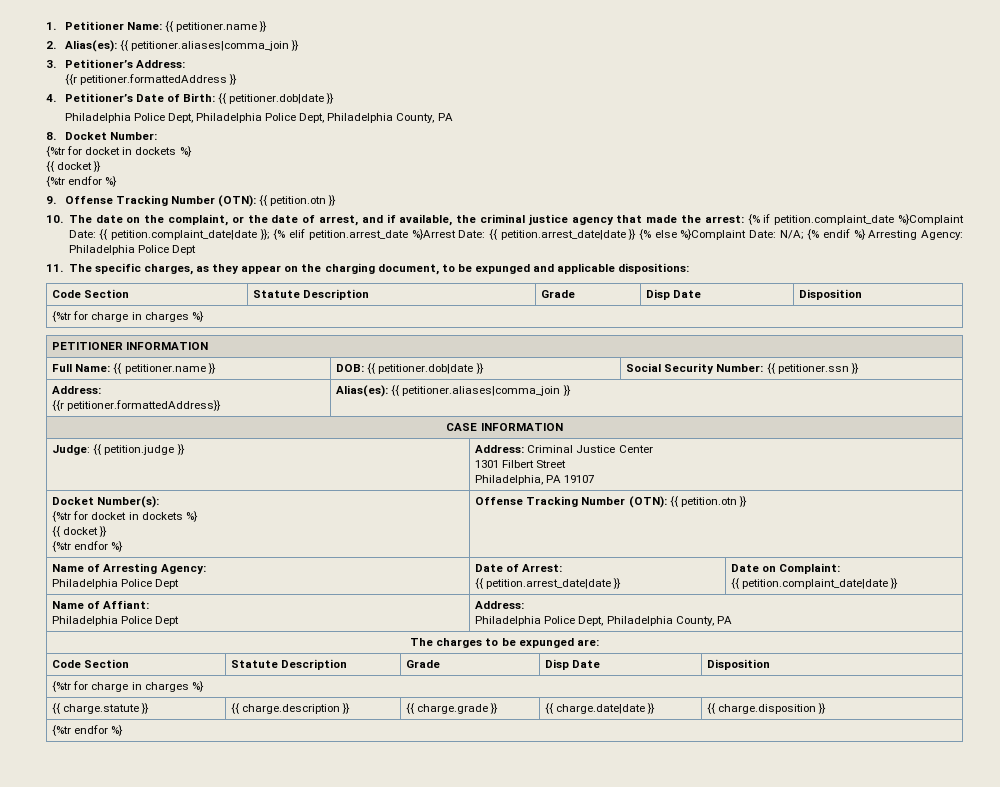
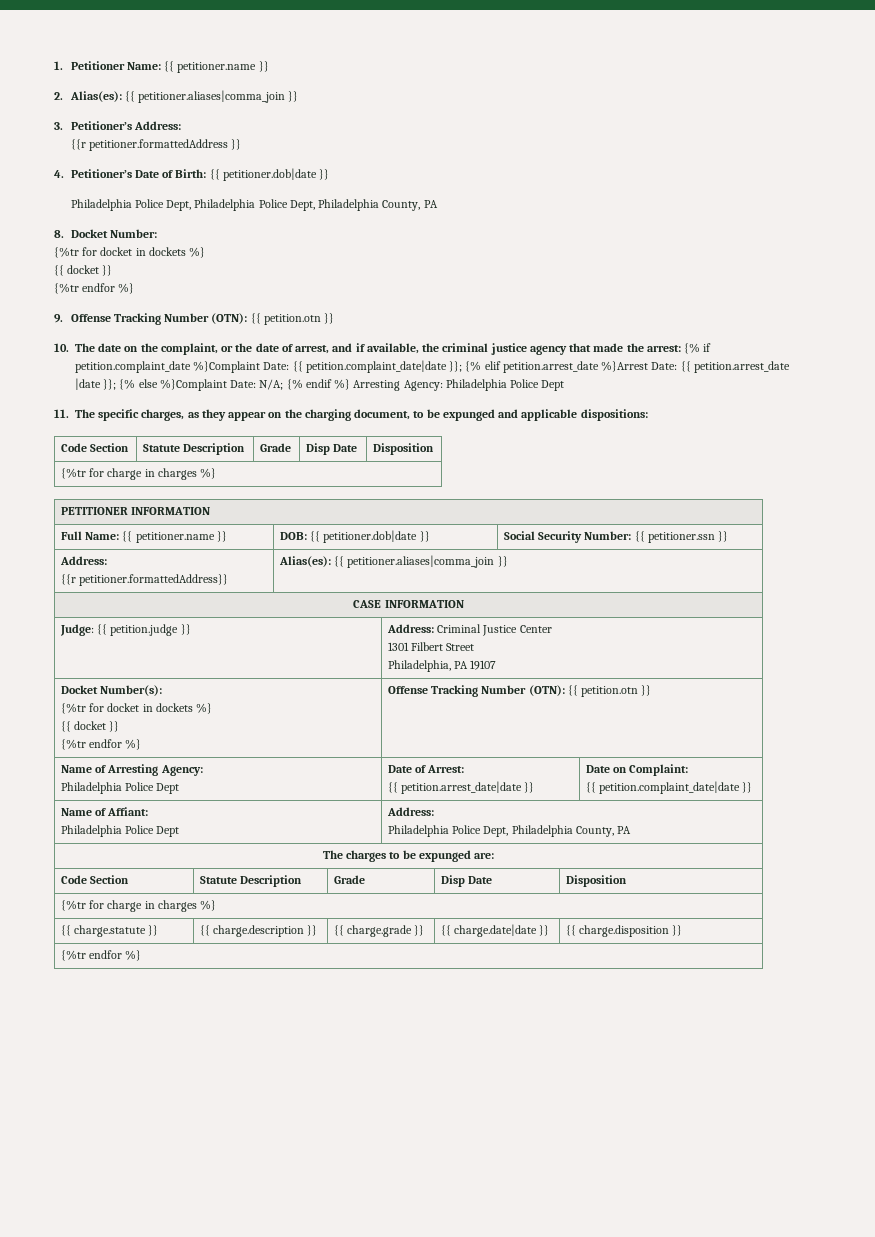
- 10. The date on the complaint, or the date of arrest, and if available, the criminal justice agency that made the arrest: {% if petition.complaint_date %}Complaint Date: {{ petition.complaint_date|date }}; {% elif petition.arrest_date %}Arrest Date: {{ petition.arrest_date|date }} {% else %}Complaint Date: N/A; {% endif %} Arresting Agency: Philadelphia Police Dept
+ 10. The date on the complaint, or the date of arrest, and if available, the criminal justice agency that made the arrest: {% if petition.complaint_date %}Complaint Date: {{ petition.complaint_date|date }}; {% elif petition.arrest_date %}Arrest Date: {{ petition.arrest_date |date }}; {% else %}Complaint Date: N/A; {% endif %} Arresting Agency: Philadelphia Police Dept

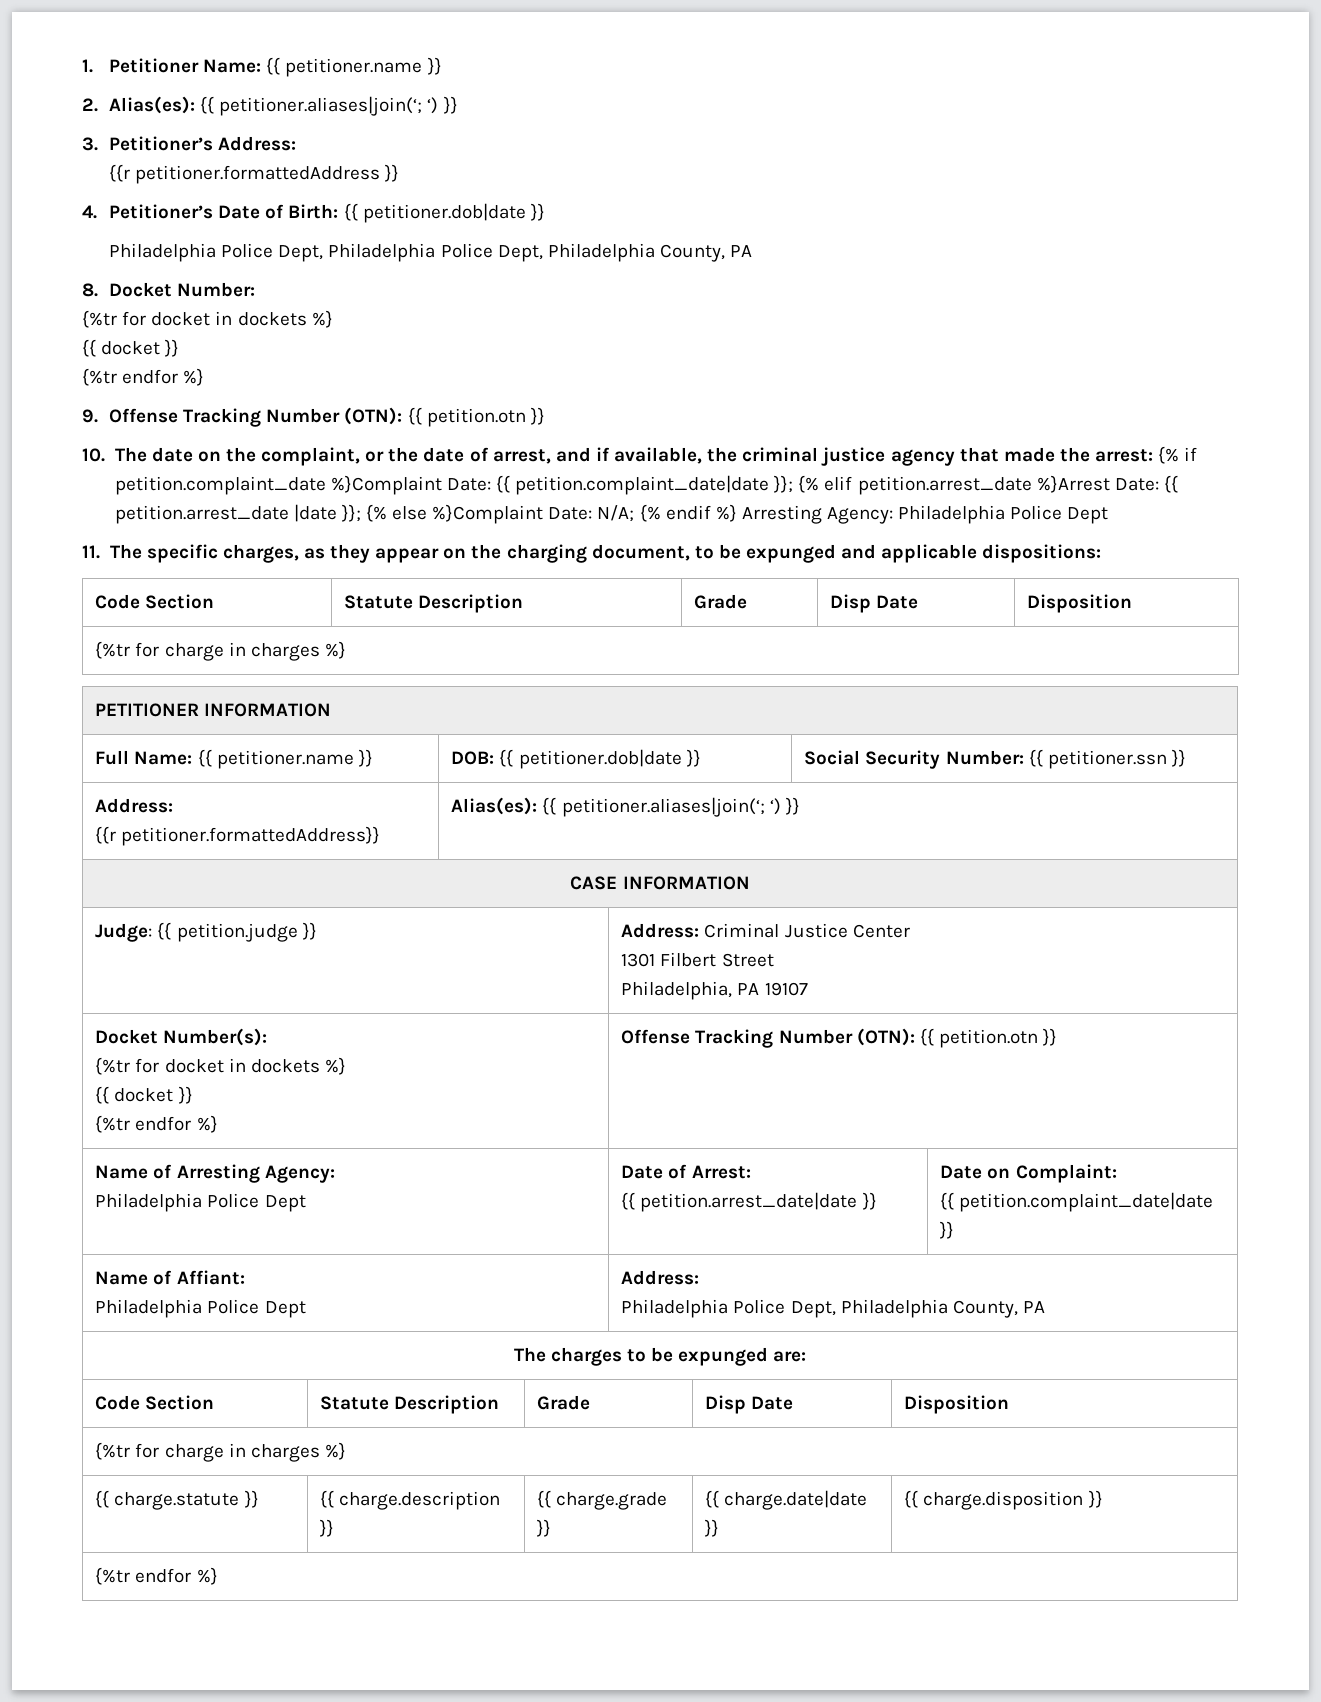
- 2. Alias(es): {{ petitioner.aliases|comma_join }}
+ 2. Alias(es): {{ petitioner.aliases|join(‘; ‘) }}
  Full Name: {{ petitioner.name }} | DOB: {{ petitioner.dob|date }} | Social Security Number: {{ petitioner.ssn }}
  Address:
- {{r petitioner.formattedAddress}} | Alias(es): {{ petitioner.aliases|comma_join }}
+ {{r petitioner.formattedAddress}} | Alias(es): {{ petitioner.aliases|join(‘; ‘) }}

